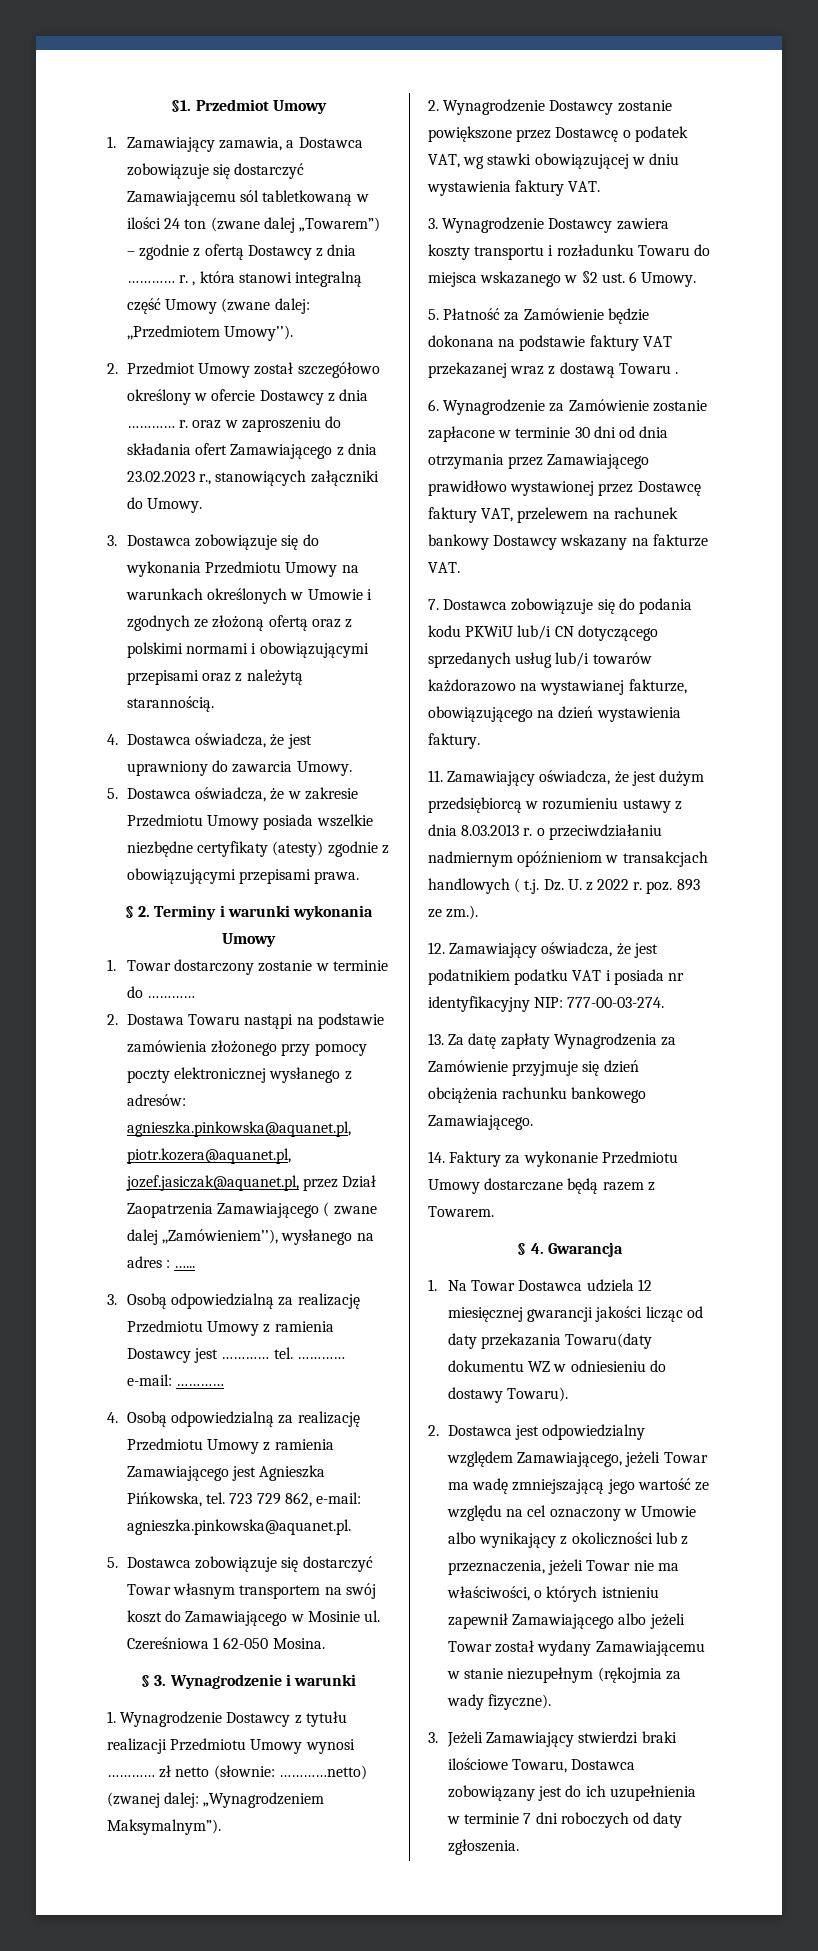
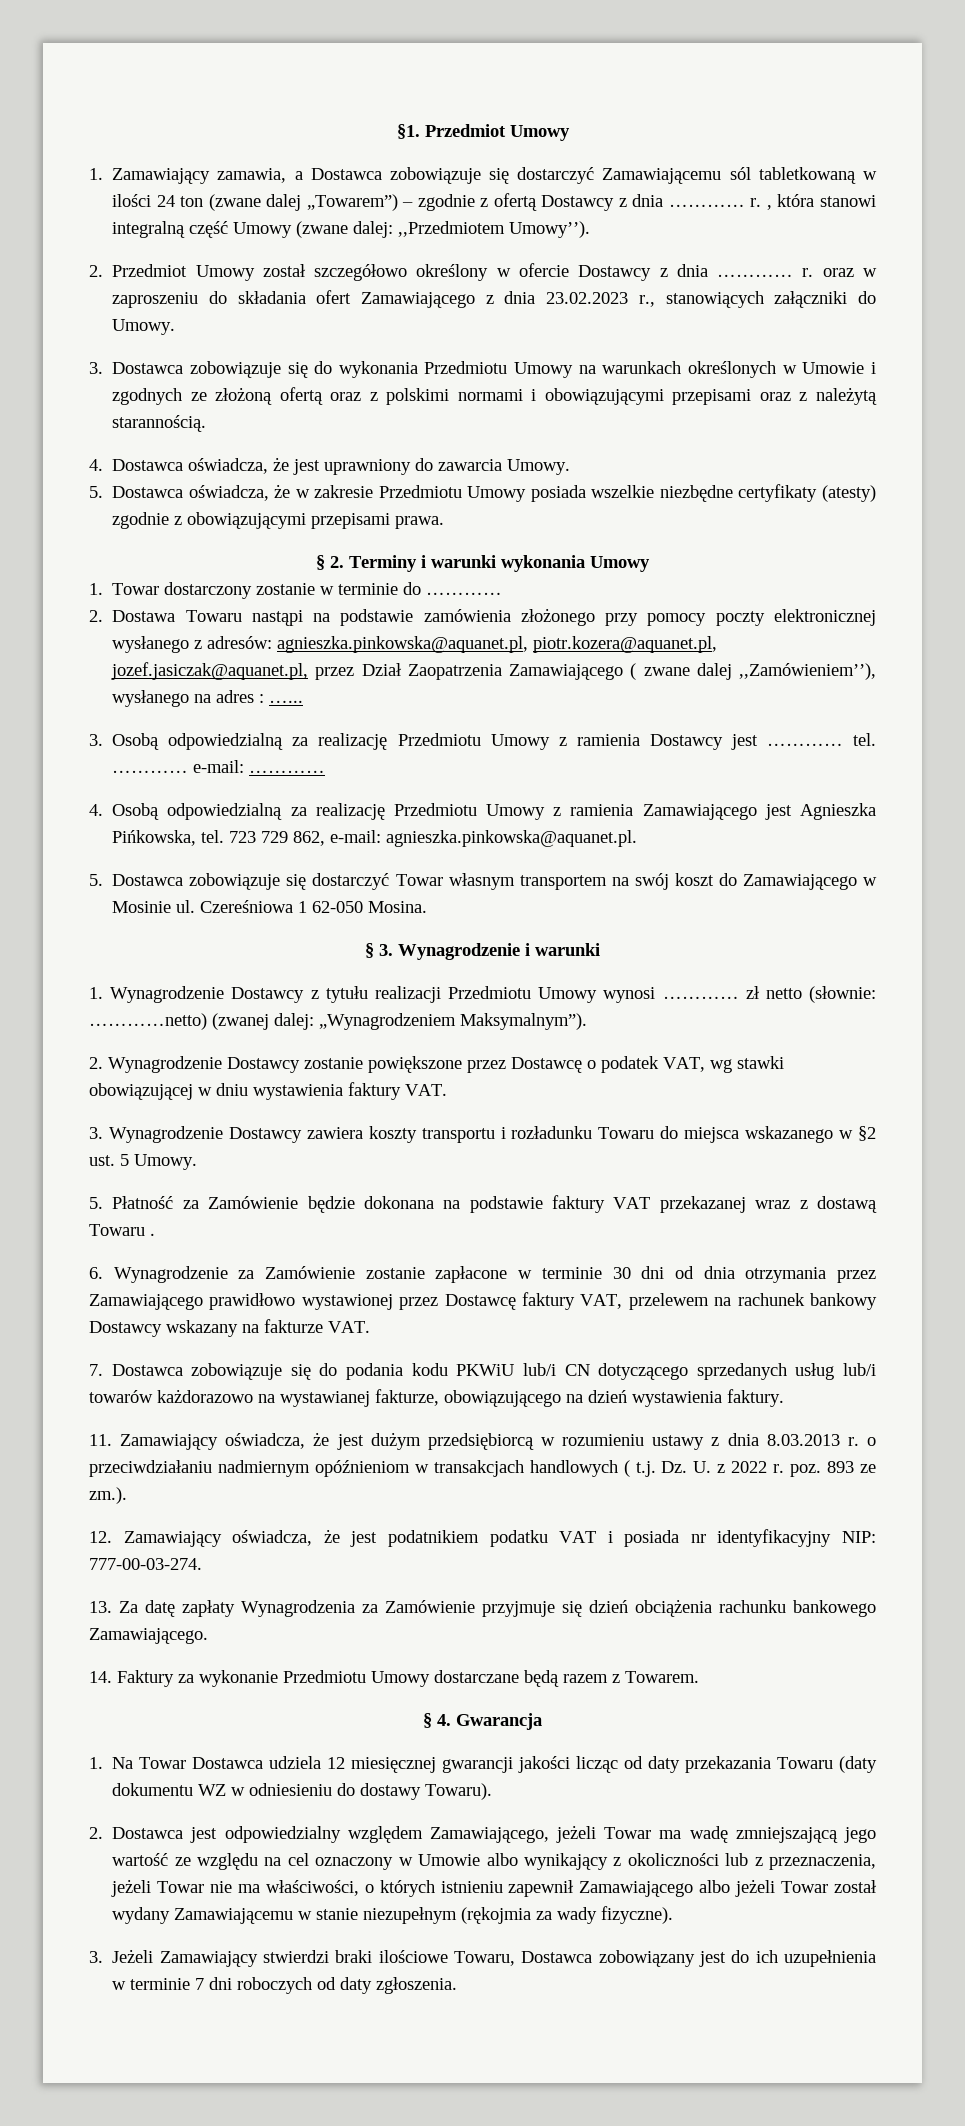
- 3. Wynagrodzenie Dostawcy zawiera koszty transportu i rozładunku Towaru do miejsca wskazanego w §2 ust. 6 Umowy.
+ 3. Wynagrodzenie Dostawcy zawiera koszty transportu i rozładunku Towaru do miejsca wskazanego w §2 ust. 5 Umowy.
- 1. Na Towar Dostawca udziela 12 miesięcznej gwarancji jakości licząc od daty przekazania Towaru(daty dokumentu WZ w odniesieniu do dostawy Towaru).
+ 1. Na Towar Dostawca udziela 12 miesięcznej gwarancji jakości licząc od daty przekazania Towaru (daty dokumentu WZ w odniesieniu do dostawy Towaru).

